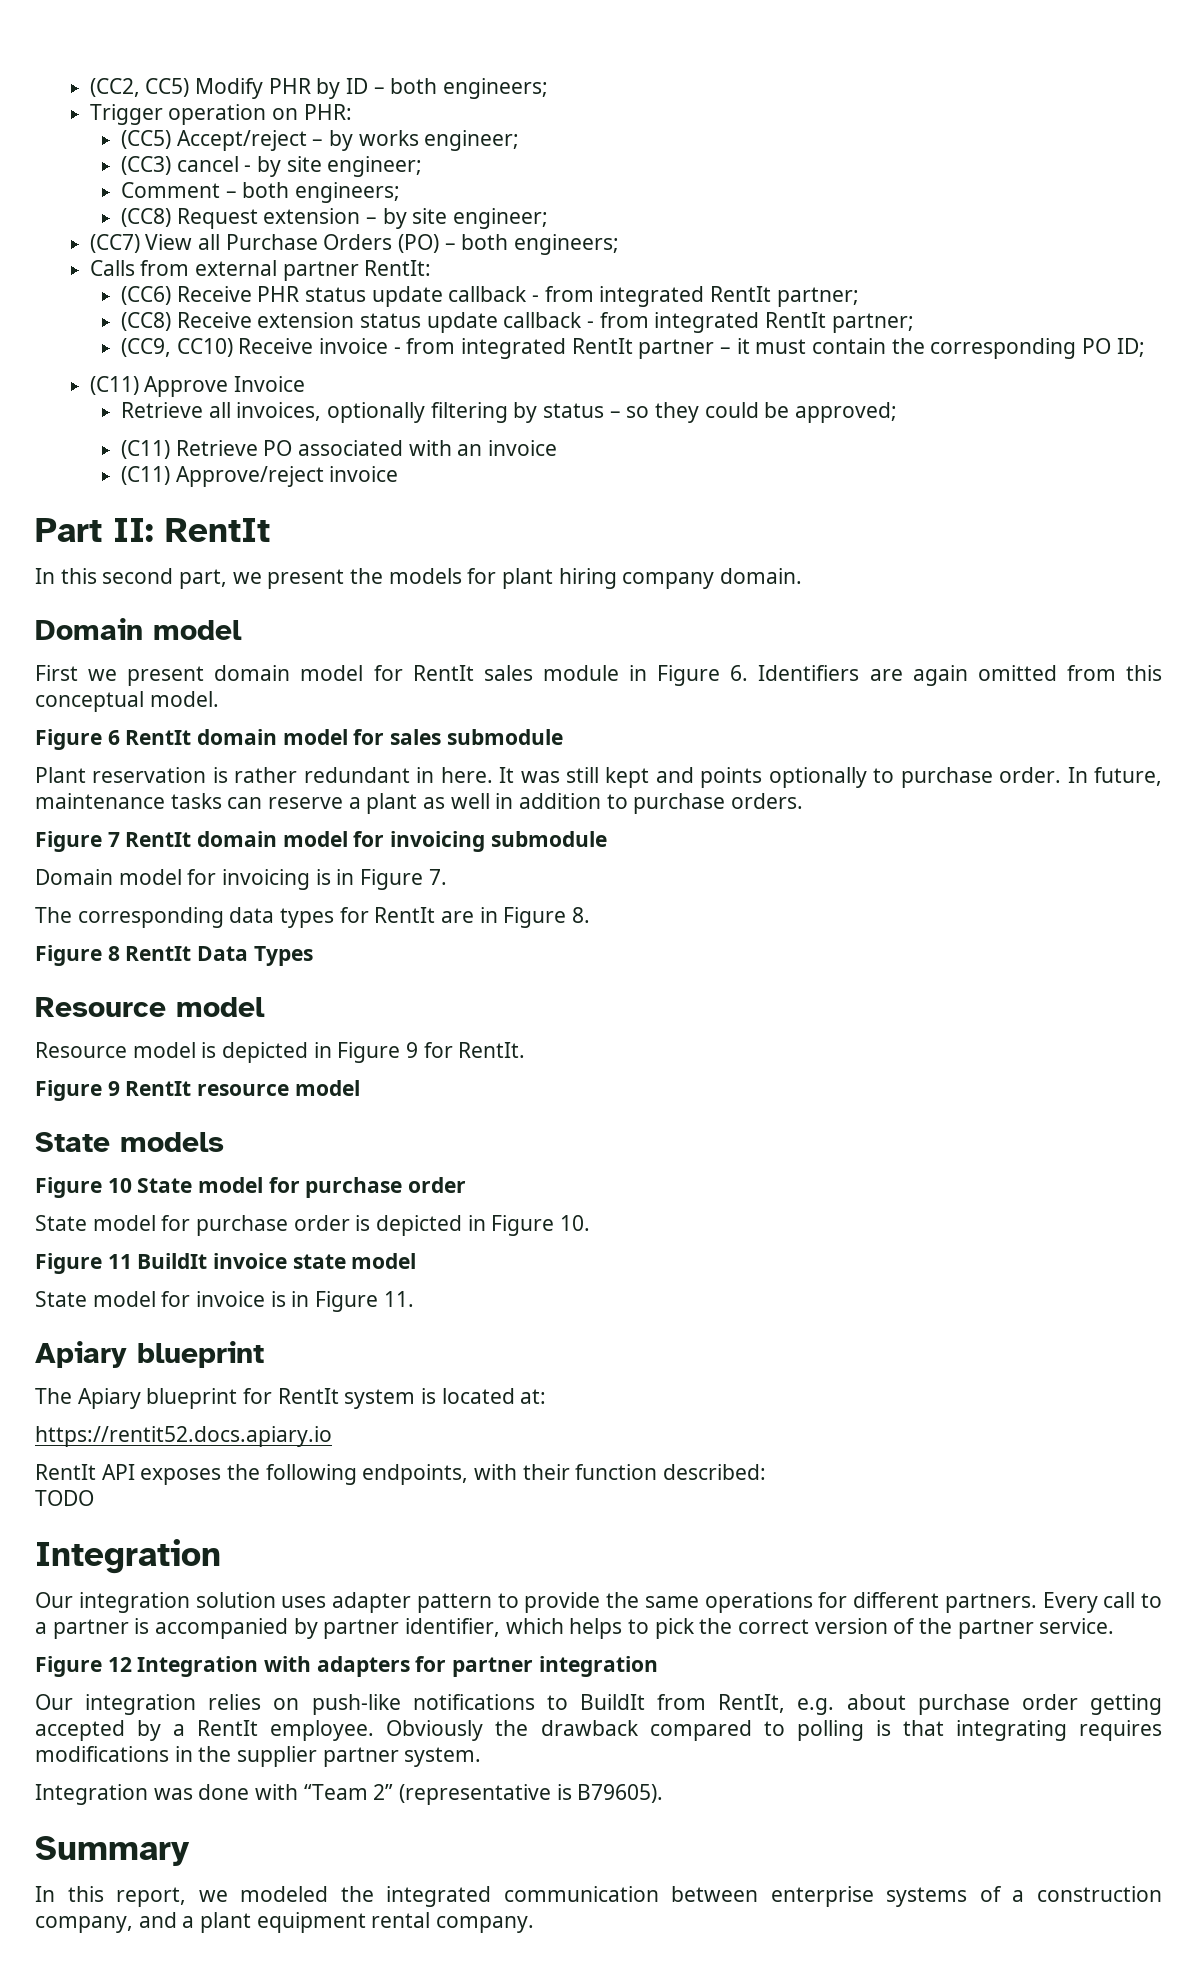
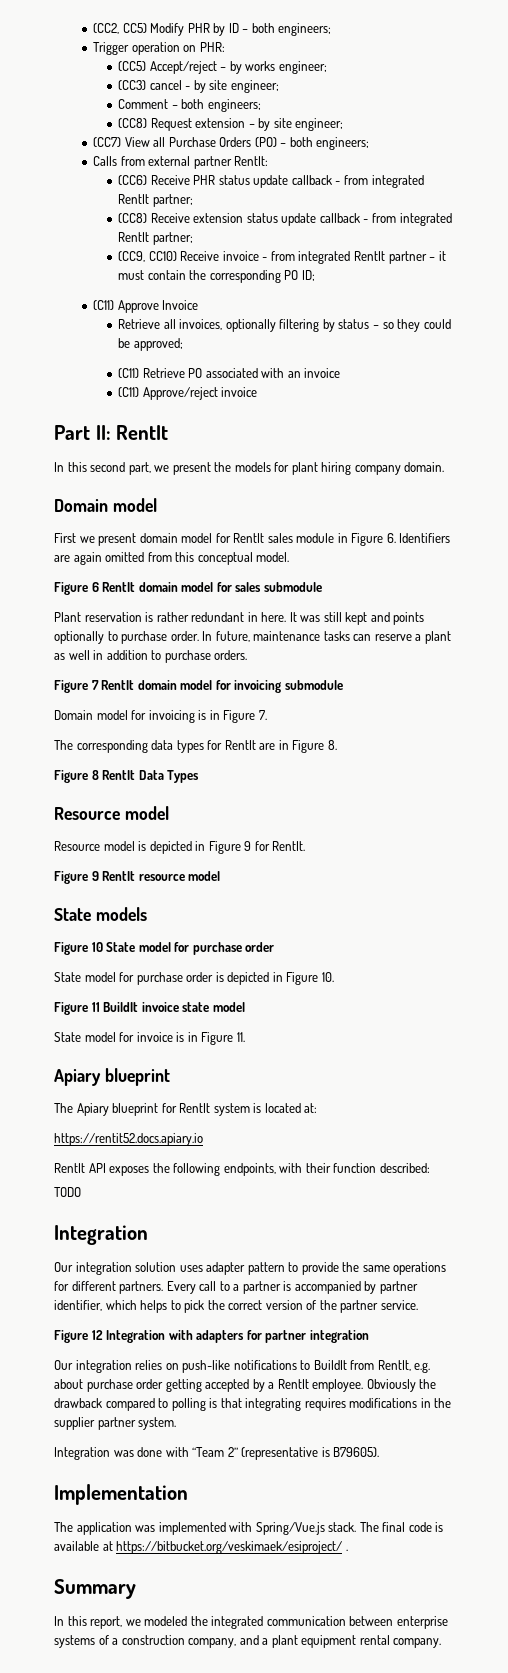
+ Implementation
+ The application was implemented with Spring/Vue.js stack. The final code is available at https://bitbucket.org/veskimaek/esiproject/ .

